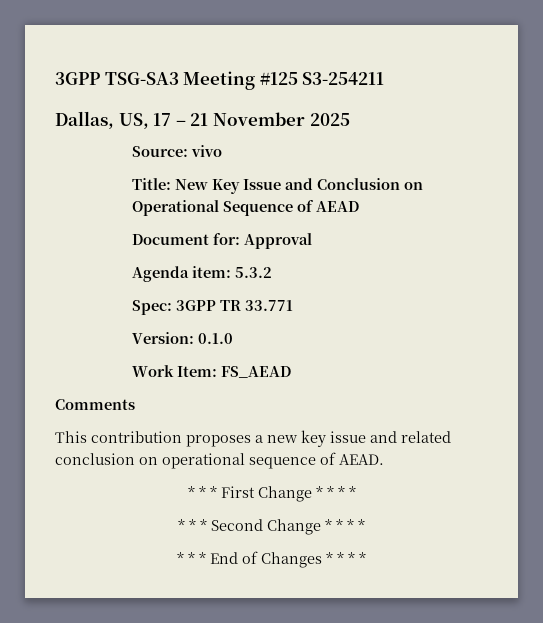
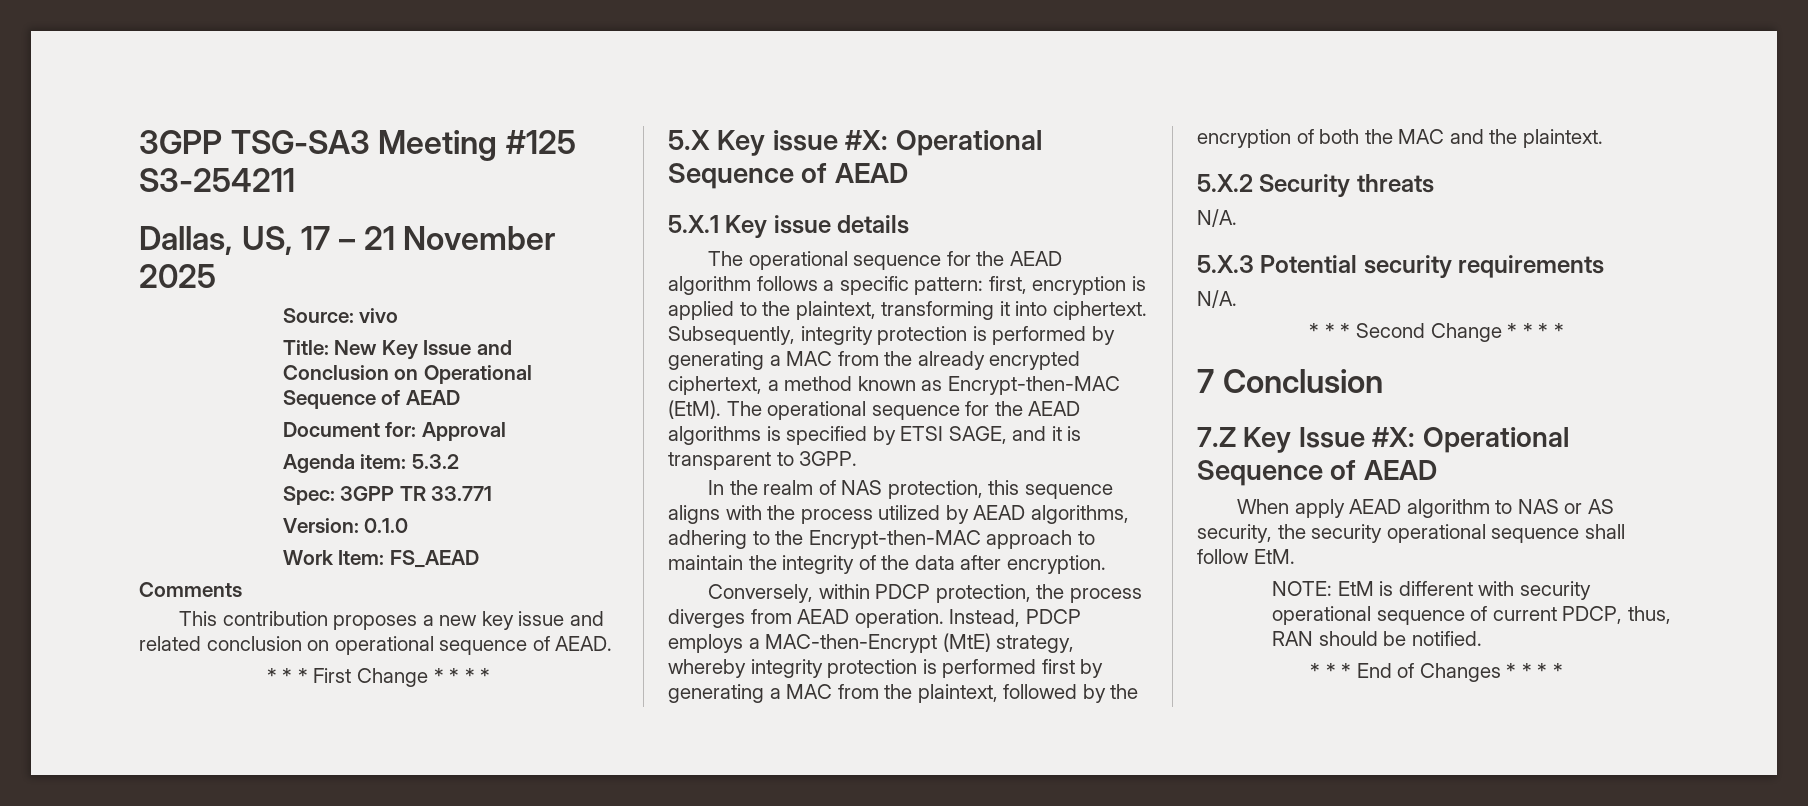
+ 5.X Key issue #X: Operational Sequence of AEAD
+ 5.X.1 Key issue details
+ The operational sequence for the AEAD algorithm follows a specific pattern: first, encryption is applied to the plaintext, transforming it into ciphertext. Subsequently, integrity protection is performed by generating a MAC from the already encrypted ciphertext, a method known as Encrypt-then-MAC (EtM). The operational sequence for the AEAD algorithms is specified by ETSI SAGE, and it is transparent to 3GPP.
+ In the realm of NAS protection, this sequence aligns with the process utilized by AEAD algorithms, adhering to the Encrypt-then-MAC approach to maintain the integrity of the data after encryption.
+ Conversely, within PDCP protection, the process diverges from AEAD operation. Instead, PDCP employs a MAC-then-Encrypt (MtE) strategy, whereby integrity protection is performed first by generating a MAC from the plaintext, followed by the encryption of both the MAC and the plaintext.
+ 5.X.2 Security threats
+ N/A.
+ 5.X.3 Potential security requirements
+ N/A.
+ 7 Conclusion
+ 7.Z Key Issue #X: Operational Sequence of AEAD
+ When apply AEAD algorithm to NAS or AS security, the security operational sequence shall follow EtM.
+ NOTE: EtM is different with security operational sequence of current PDCP, thus, RAN should be notified.

